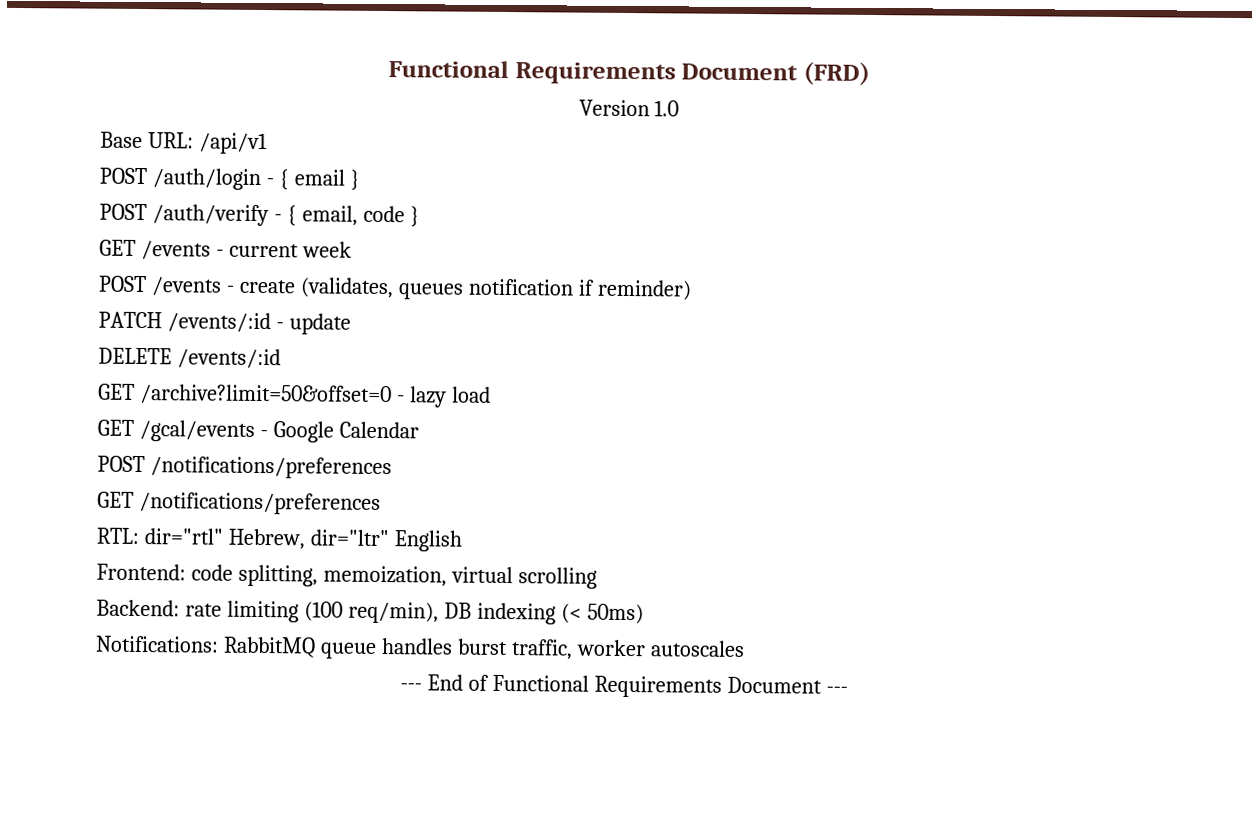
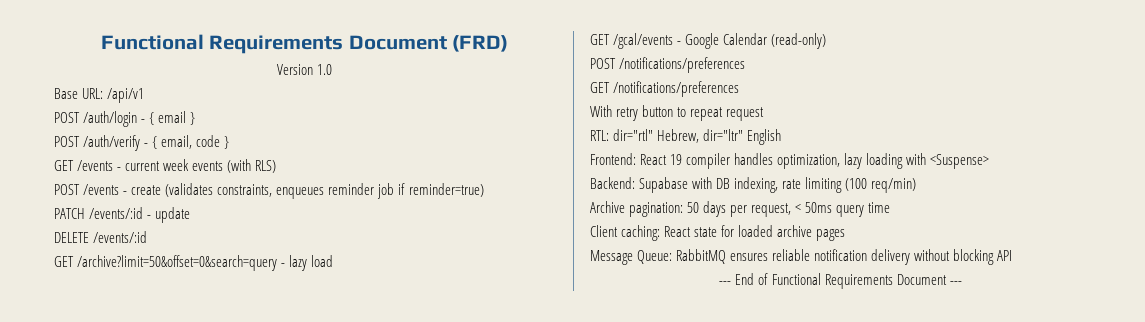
- GET /events - current week
+ GET /events - current week events (with RLS)
- POST /events - create (validates, queues notification if reminder)
+ POST /events - create (validates constraints, enqueues reminder job if reminder=true)
- GET /archive?limit=50&offset=0 - lazy load
+ GET /archive?limit=50&offset=0&search=query - lazy load
- GET /gcal/events - Google Calendar
+ GET /gcal/events - Google Calendar (read-only)
+ With retry button to repeat request
- Frontend: code splitting, memoization, virtual scrolling
- Backend: rate limiting (100 req/min), DB indexing (< 50ms)
- Notifications: RabbitMQ queue handles burst traffic, worker autoscales
+ Frontend: React 19 compiler handles optimization, lazy loading with <Suspense>
+ Backend: Supabase with DB indexing, rate limiting (100 req/min)
+ Archive pagination: 50 days per request, < 50ms query time
+ Client caching: React state for loaded archive pages
+ Message Queue: RabbitMQ ensures reliable notification delivery without blocking API

